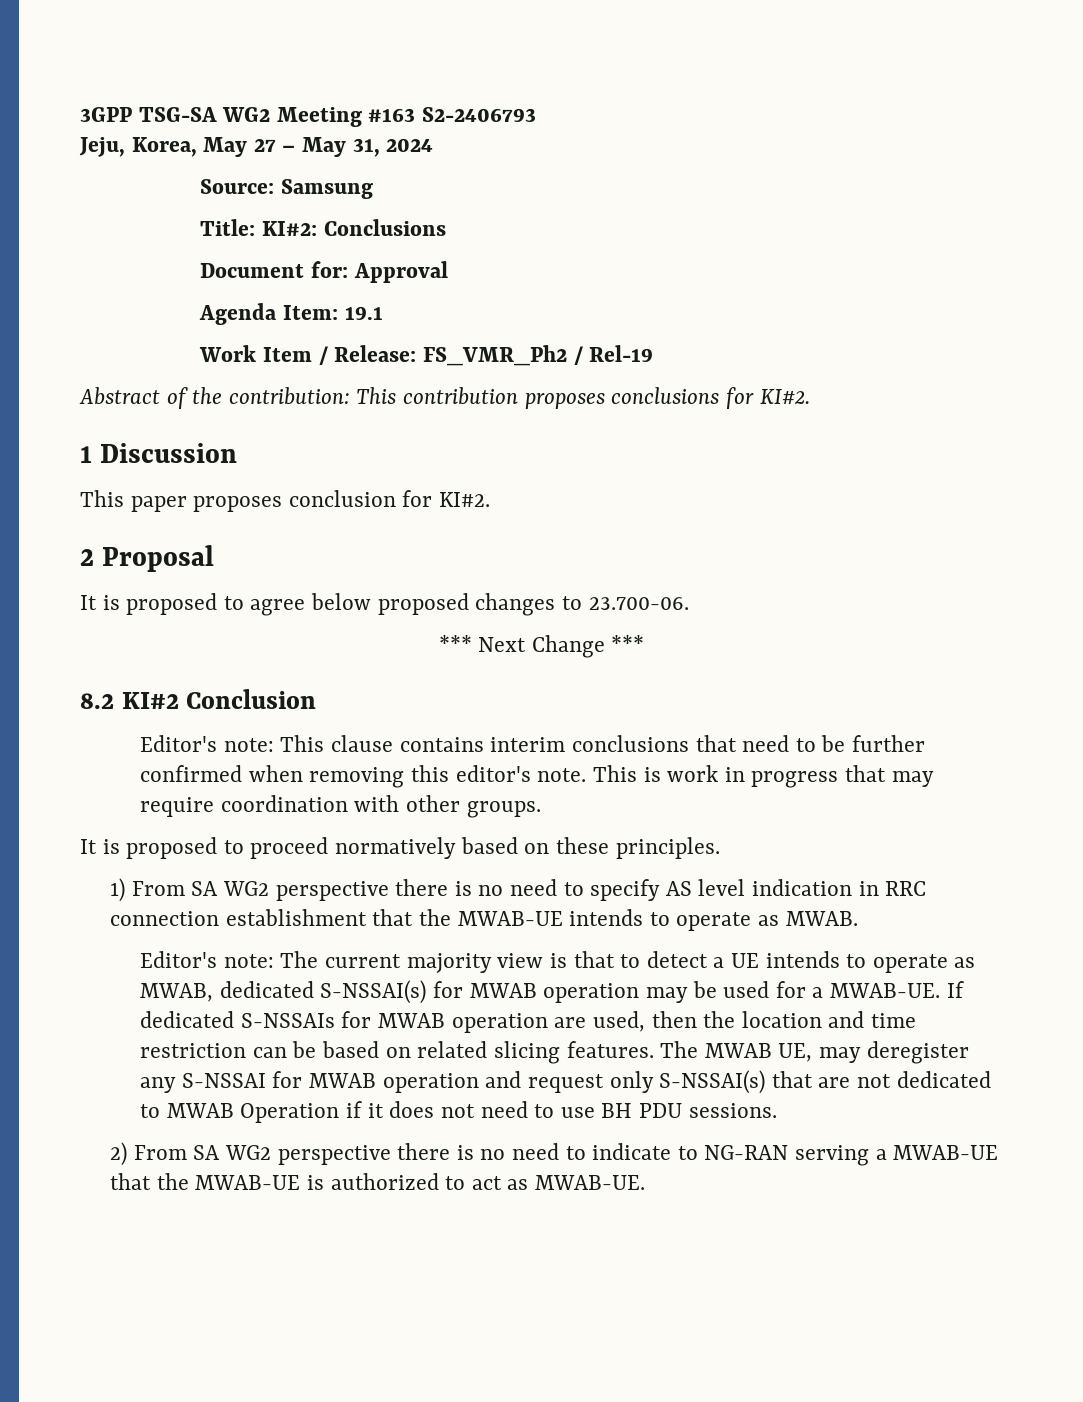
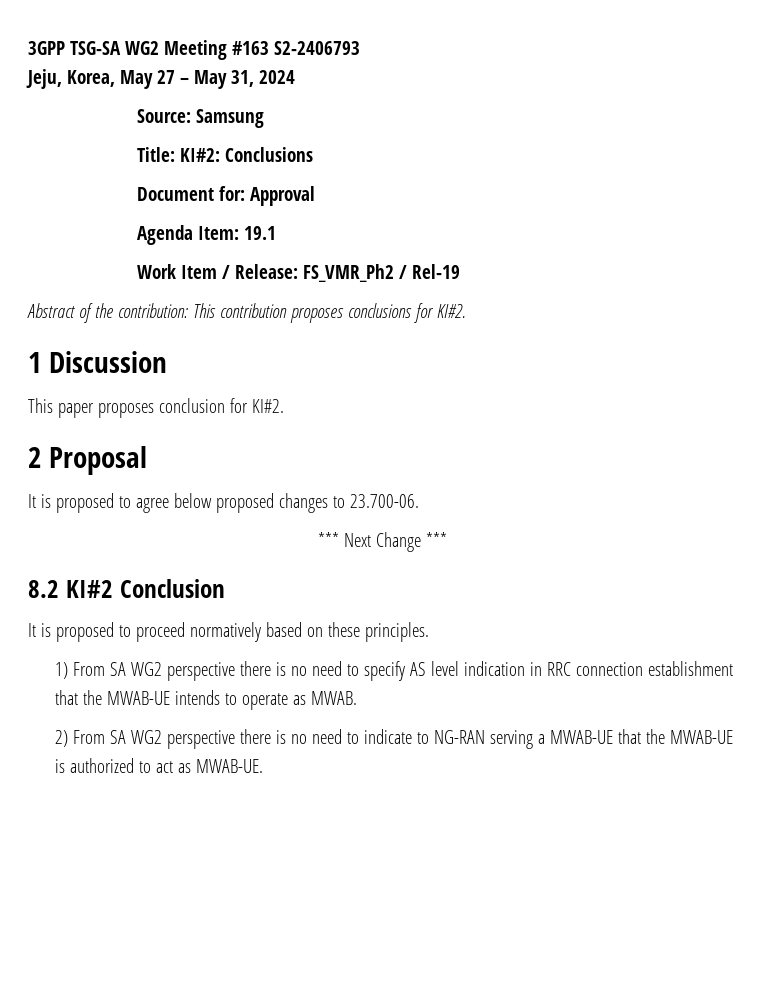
- Editor's note: This clause contains interim conclusions that need to be further confirmed when removing this editor's note. This is work in progress that may require coordination with other groups.
- Editor's note: The current majority view is that to detect a UE intends to operate as MWAB, dedicated S-NSSAI(s) for MWAB operation may be used for a MWAB-UE. If dedicated S-NSSAIs for MWAB operation are used, then the location and time restriction can be based on related slicing features. The MWAB UE, may deregister any S-NSSAI for MWAB operation and request only S-NSSAI(s) that are not dedicated to MWAB Operation if it does not need to use BH PDU sessions.

